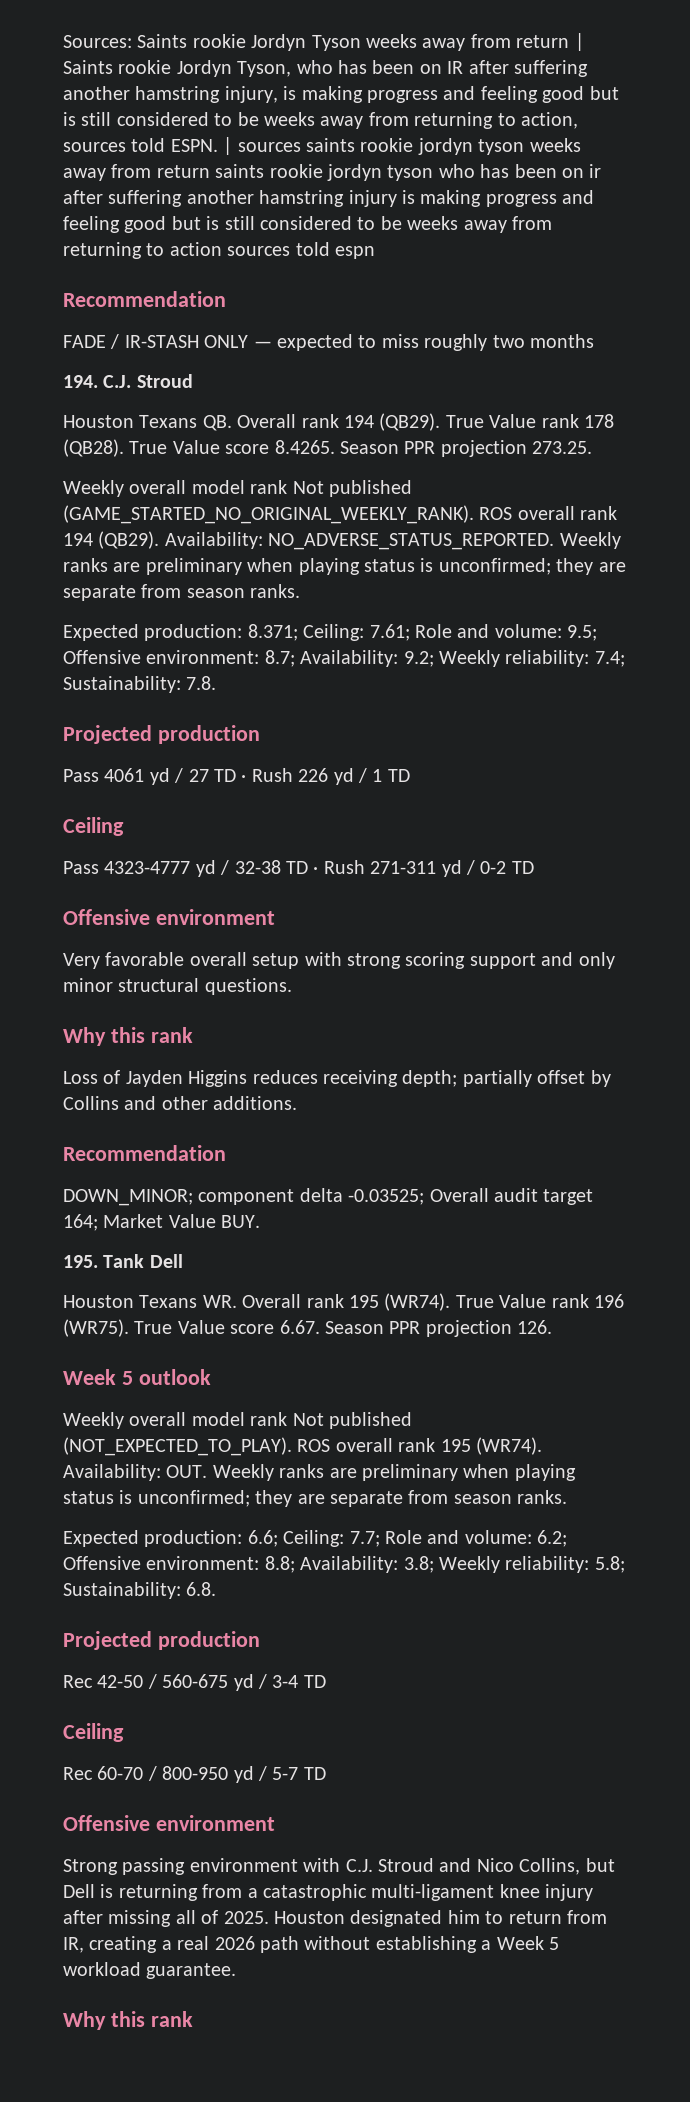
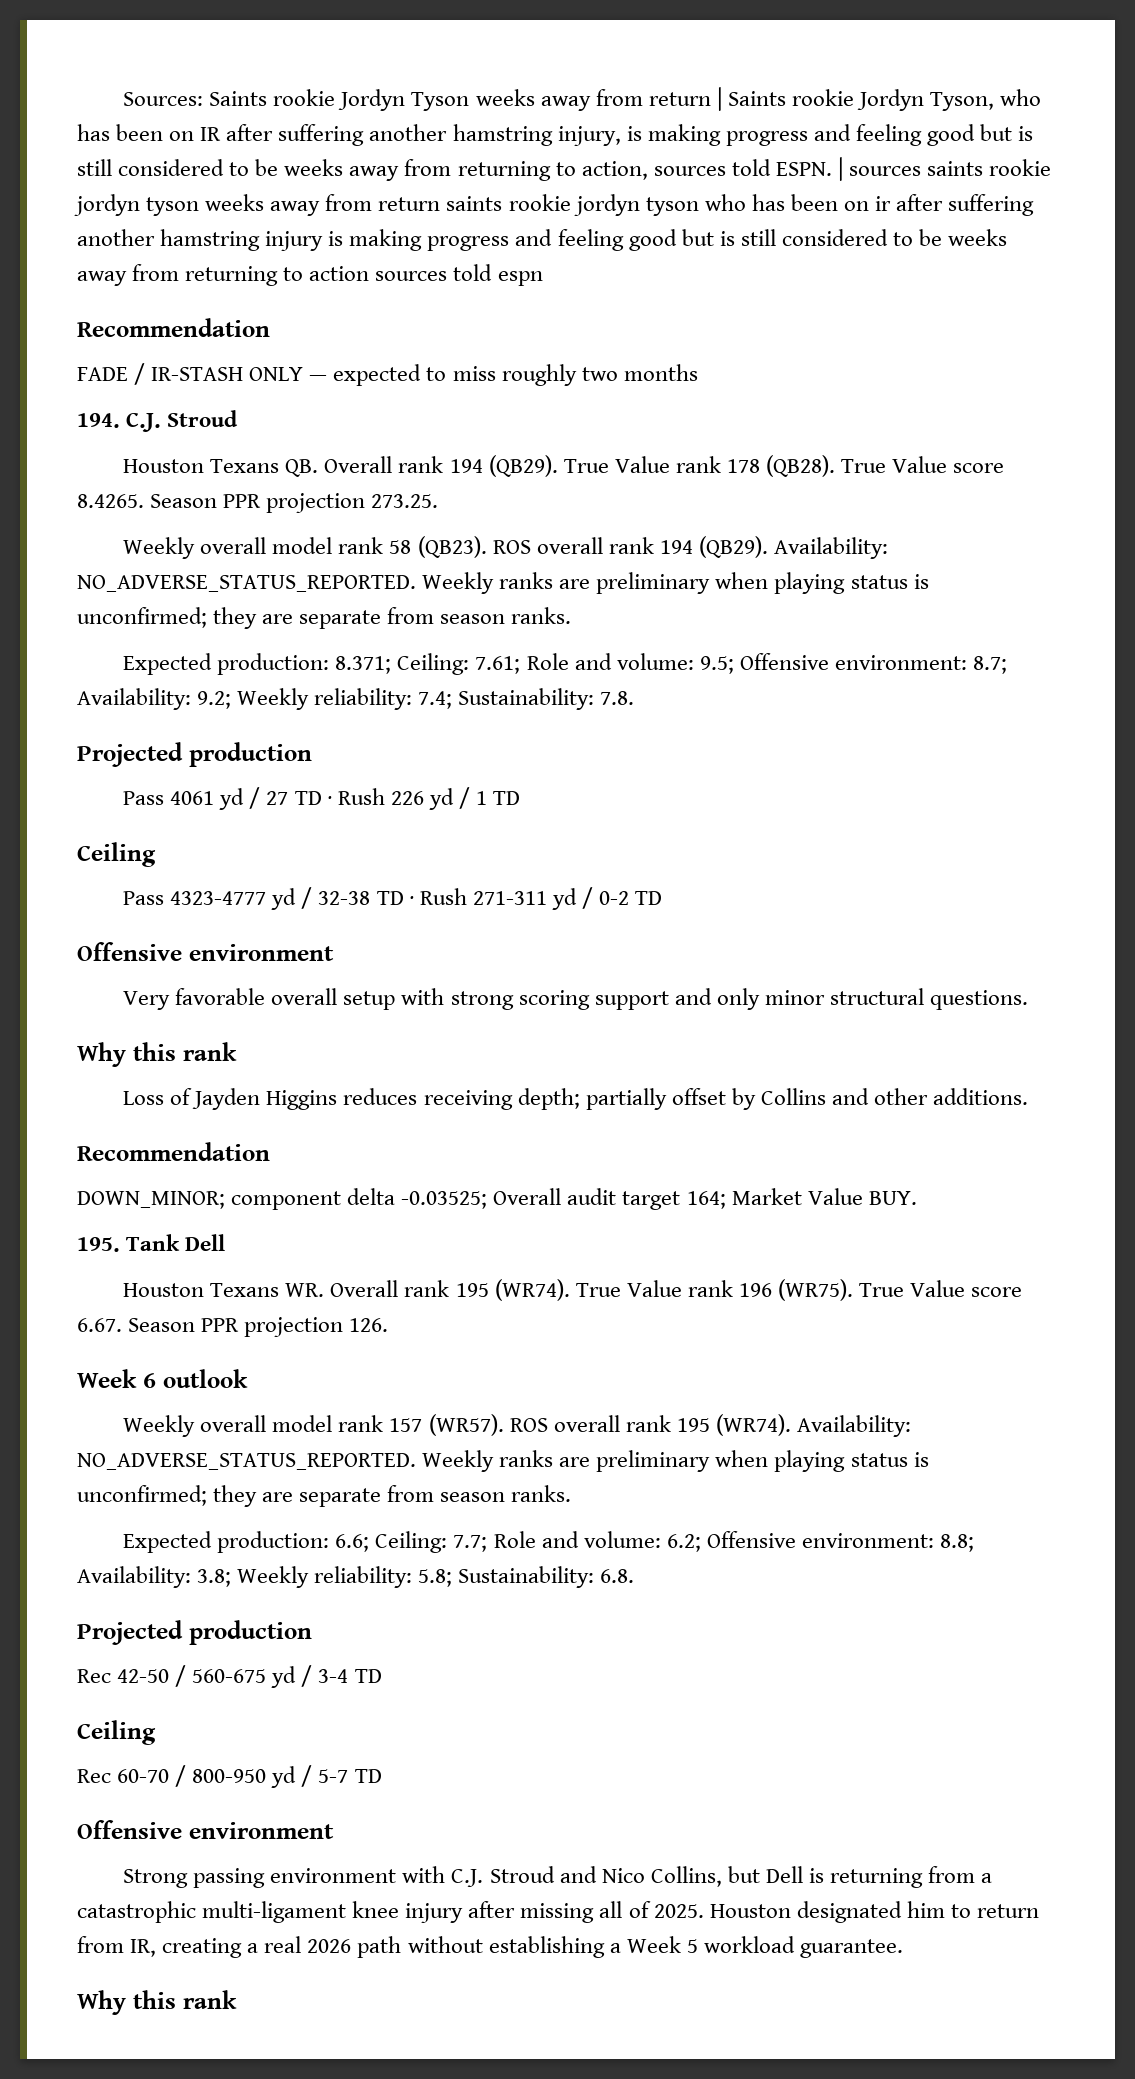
- Weekly overall model rank Not published (GAME_STARTED_NO_ORIGINAL_WEEKLY_RANK).
+ Weekly overall model rank 58 (QB23).
- Week 5 outlook
+ Week 6 outlook
- Weekly overall model rank Not published (NOT_EXPECTED_TO_PLAY).
+ Weekly overall model rank 157 (WR57).
- ROS overall rank 195 (WR74). Availability: OUT. Weekly ranks are preliminary when playing status is unconfirmed; they are separate from season ranks.
+ ROS overall rank 195 (WR74). Availability: NO_ADVERSE_STATUS_REPORTED. Weekly ranks are preliminary when playing status is unconfirmed; they are separate from season ranks.

